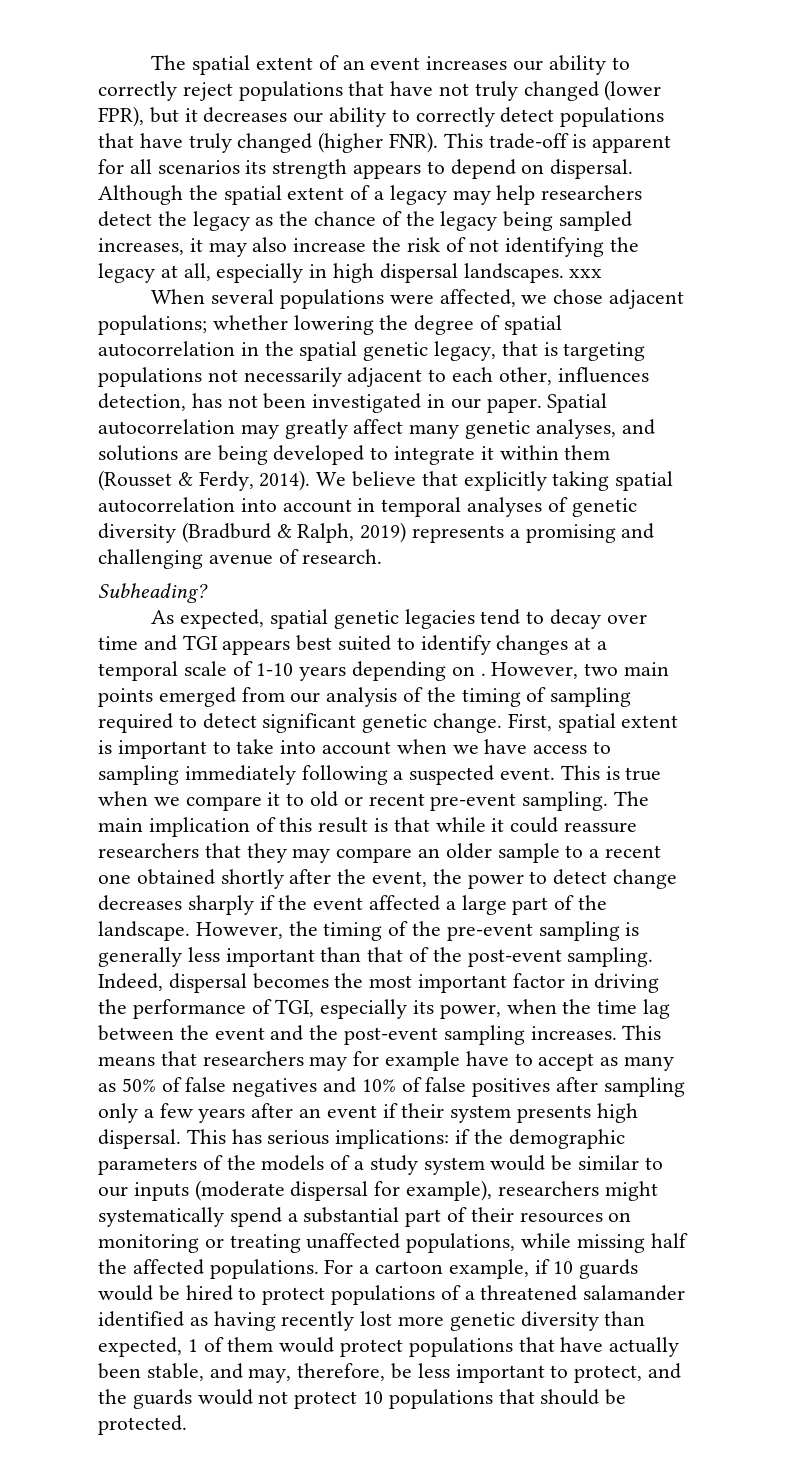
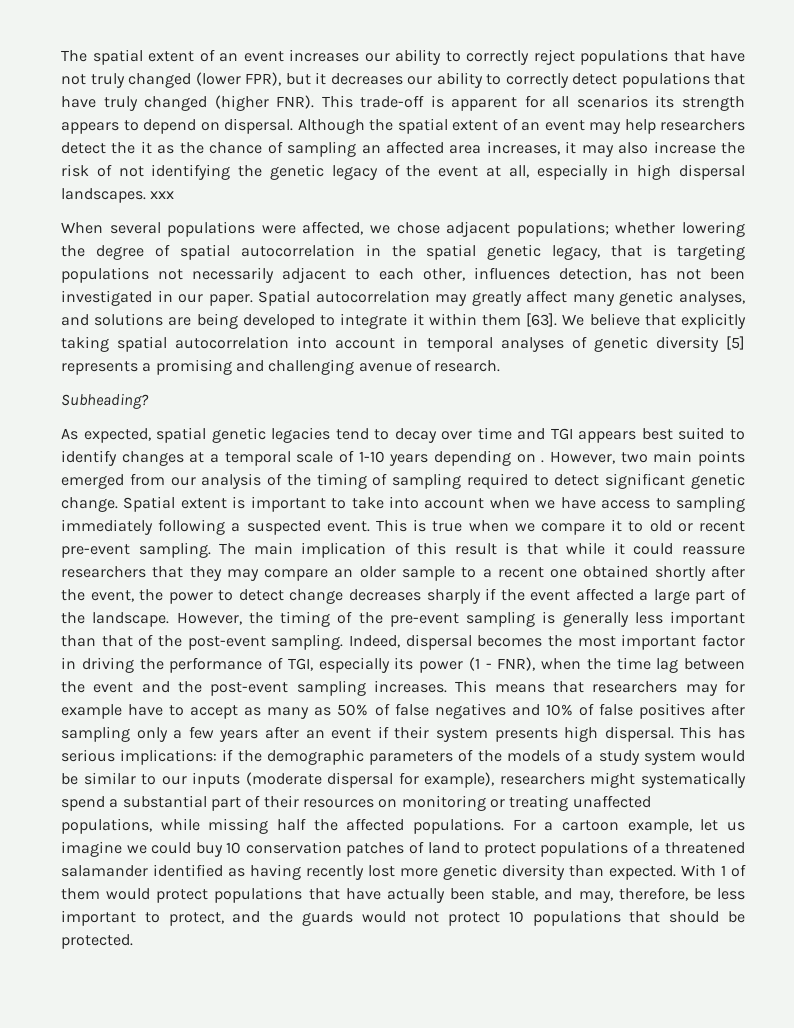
- Although the spatial extent of a legacy may help researchers detect the legacy as the chance of the legacy being sampled increases, it may also increase the risk of not identifying the legacy at all, especially in high dispersal landscapes. xxx
+ Although the spatial extent of an event may help researchers detect the it as the chance of sampling an affected area increases, it may also increase the risk of not identifying the genetic legacy of the event at all, especially in high dispersal landscapes. xxx
- Spatial autocorrelation may greatly affect many genetic analyses, and solutions are being developed to integrate it within them (Rousset & Ferdy, 2014).
+ Spatial autocorrelation may greatly affect many genetic analyses, and solutions are being developed to integrate it within them [63].
- We believe that explicitly taking spatial autocorrelation into account in temporal analyses of genetic diversity (Bradburd & Ralph, 2019) represents a promising and challenging avenue of research.
+ We believe that explicitly taking spatial autocorrelation into account in temporal analyses of genetic diversity [5] represents a promising and challenging avenue of research.
- First, spatial extent is important to take into account when we have access to sampling immediately following a suspected event.
+ Spatial extent is important to take into account when we have access to sampling immediately following a suspected event.
- Indeed, dispersal becomes the most important factor in driving the performance of TGI, especially its power, when the time lag between the event and the post-event sampling increases.
+ Indeed, dispersal becomes the most important factor in driving the performance of TGI, especially its power (1 - FNR), when the time lag between the event and the post-event sampling increases.
- For a cartoon example, if 10 guards would be hired to protect populations of a threatened salamander identified as having recently lost more genetic diversity than expected, 1 of them would protect populations that have actually been stable, and may, therefore, be less important to protect, and the guards would not protect 10 populations that should be protected.
+ For a cartoon example, let us imagine we could buy 10 conservation patches of land to protect populations of a threatened salamander identified as having recently lost more genetic diversity than expected. With 1 of them would protect populations that have actually been stable, and may, therefore, be less important to protect, and the guards would not protect 10 populations that should be protected.

